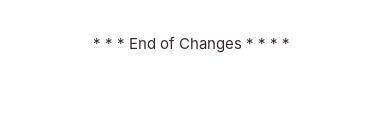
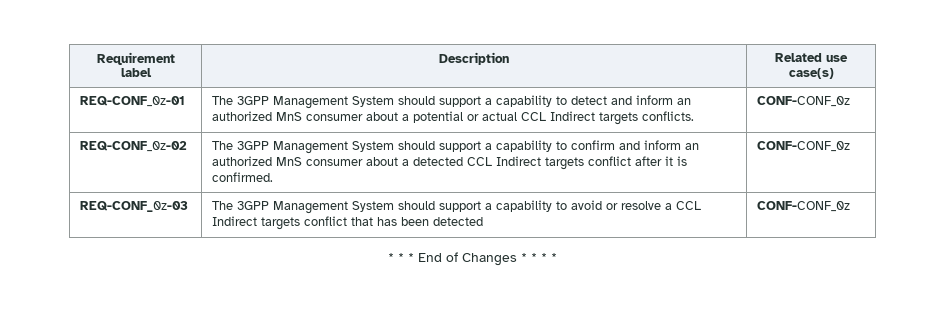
+ Requirement label | Description | Related use case(s)
+ REQ-CONF_0z-01 | The 3GPP Management System should support a capability to detect and inform an authorized MnS consumer about a potential or actual CCL Indirect targets conflicts. | CONF-CONF_0z
+ REQ-CONF_0z-02 | The 3GPP Management System should support a capability to confirm and inform an authorized MnS consumer about a detected CCL Indirect targets conflict after it is confirmed. | CONF-CONF_0z
+ REQ-CONF_0z-03 | The 3GPP Management System should support a capability to avoid or resolve a CCL Indirect targets conflict that has been detected | CONF-CONF_0z

